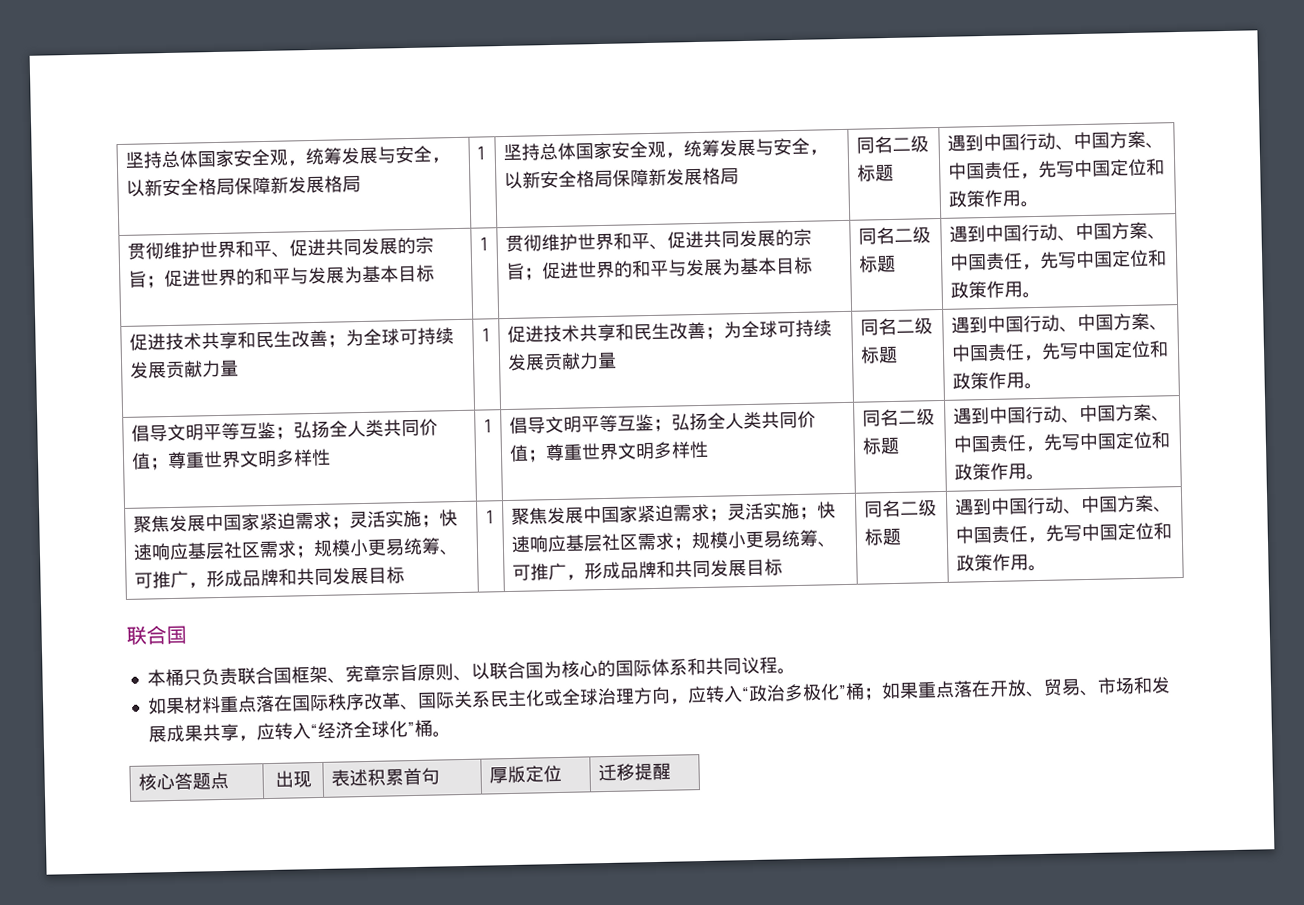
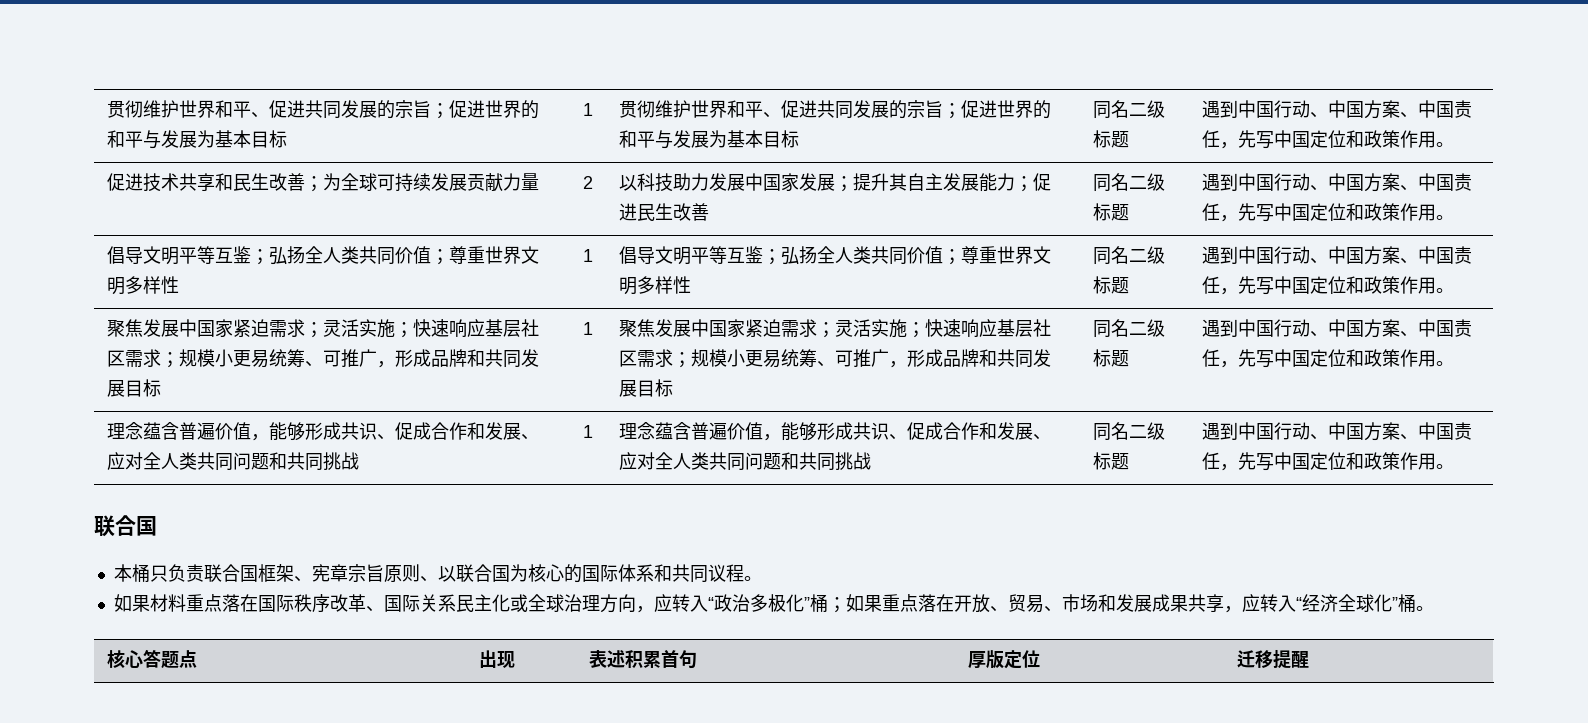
- 坚持总体国家安全观，统筹发展与安全，以新安全格局保障新发展格局 | 1 | 坚持总体国家安全观，统筹发展与安全，以新安全格局保障新发展格局 | 同名二级标题 | 遇到中国行动、中国方案、中国责任，先写中国定位和政策作用。
- 1 | 促进技术共享和民生改善；为全球可持续发展贡献力量
+ 2 | 以科技助力发展中国家发展；提升其自主发展能力；促进民生改善
+ 理念蕴含普遍价值，能够形成共识、促成合作和发展、应对全人类共同问题和共同挑战 | 1 | 理念蕴含普遍价值，能够形成共识、促成合作和发展、应对全人类共同问题和共同挑战 | 同名二级标题 | 遇到中国行动、中国方案、中国责任，先写中国定位和政策作用。

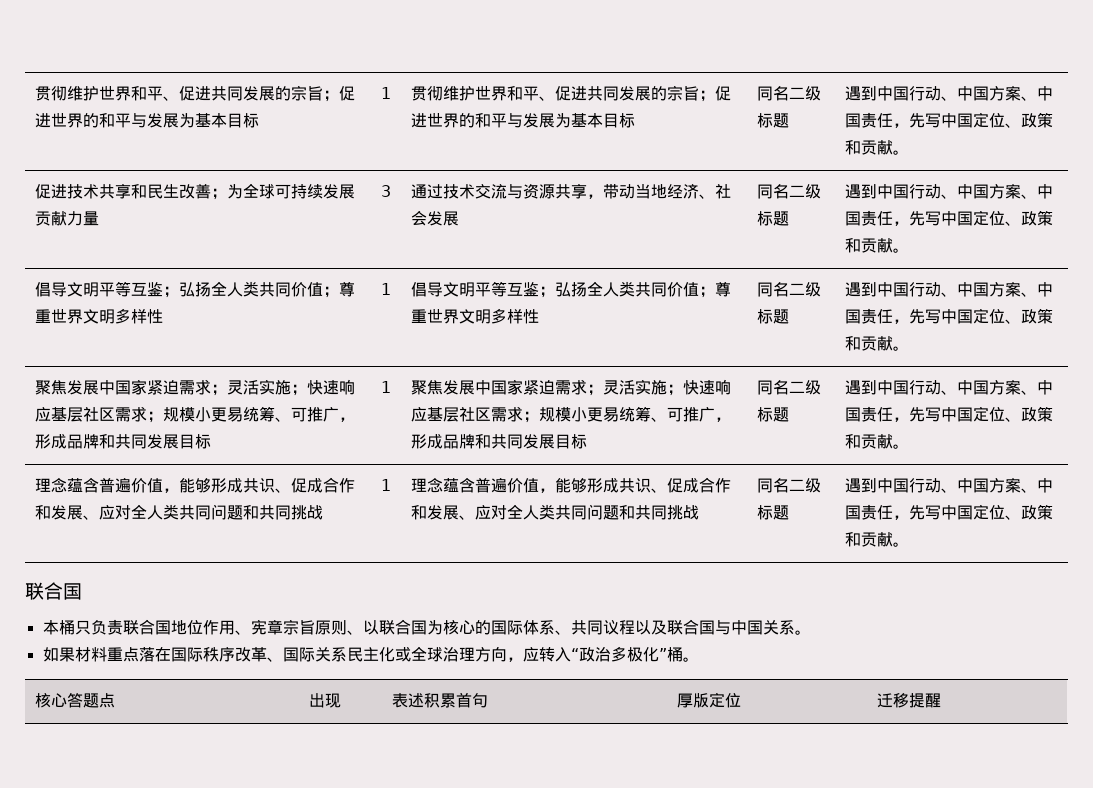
- 贯彻维护世界和平、促进共同发展的宗旨；促进世界的和平与发展为基本目标 | 同名二级标题 | 遇到中国行动、中国方案、中国责任，先写中国定位和政策作用。
+ 贯彻维护世界和平、促进共同发展的宗旨；促进世界的和平与发展为基本目标 | 同名二级标题 | 遇到中国行动、中国方案、中国责任，先写中国定位、政策和贡献。
- 2 | 以科技助力发展中国家发展；提升其自主发展能力；促进民生改善 | 同名二级标题 | 遇到中国行动、中国方案、中国责任，先写中国定位和政策作用。
+ 3 | 通过技术交流与资源共享，带动当地经济、社会发展 | 同名二级标题 | 遇到中国行动、中国方案、中国责任，先写中国定位、政策和贡献。
- 倡导文明平等互鉴；弘扬全人类共同价值；尊重世界文明多样性 | 同名二级标题 | 遇到中国行动、中国方案、中国责任，先写中国定位和政策作用。
+ 倡导文明平等互鉴；弘扬全人类共同价值；尊重世界文明多样性 | 同名二级标题 | 遇到中国行动、中国方案、中国责任，先写中国定位、政策和贡献。
- 聚焦发展中国家紧迫需求；灵活实施；快速响应基层社区需求；规模小更易统筹、可推广，形成品牌和共同发展目标 | 同名二级标题 | 遇到中国行动、中国方案、中国责任，先写中国定位和政策作用。
+ 聚焦发展中国家紧迫需求；灵活实施；快速响应基层社区需求；规模小更易统筹、可推广，形成品牌和共同发展目标 | 同名二级标题 | 遇到中国行动、中国方案、中国责任，先写中国定位、政策和贡献。
- 理念蕴含普遍价值，能够形成共识、促成合作和发展、应对全人类共同问题和共同挑战 | 同名二级标题 | 遇到中国行动、中国方案、中国责任，先写中国定位和政策作用。
+ 理念蕴含普遍价值，能够形成共识、促成合作和发展、应对全人类共同问题和共同挑战 | 同名二级标题 | 遇到中国行动、中国方案、中国责任，先写中国定位、政策和贡献。
- 本桶只负责联合国框架、宪章宗旨原则、以联合国为核心的国际体系和共同议程。
+ 本桶只负责联合国地位作用、宪章宗旨原则、以联合国为核心的国际体系、共同议程以及联合国与中国关系。
- 如果材料重点落在国际秩序改革、国际关系民主化或全球治理方向，应转入“政治多极化”桶；如果重点落在开放、贸易、市场和发展成果共享，应转入“经济全球化”桶。
+ 如果材料重点落在国际秩序改革、国际关系民主化或全球治理方向，应转入“政治多极化”桶。

